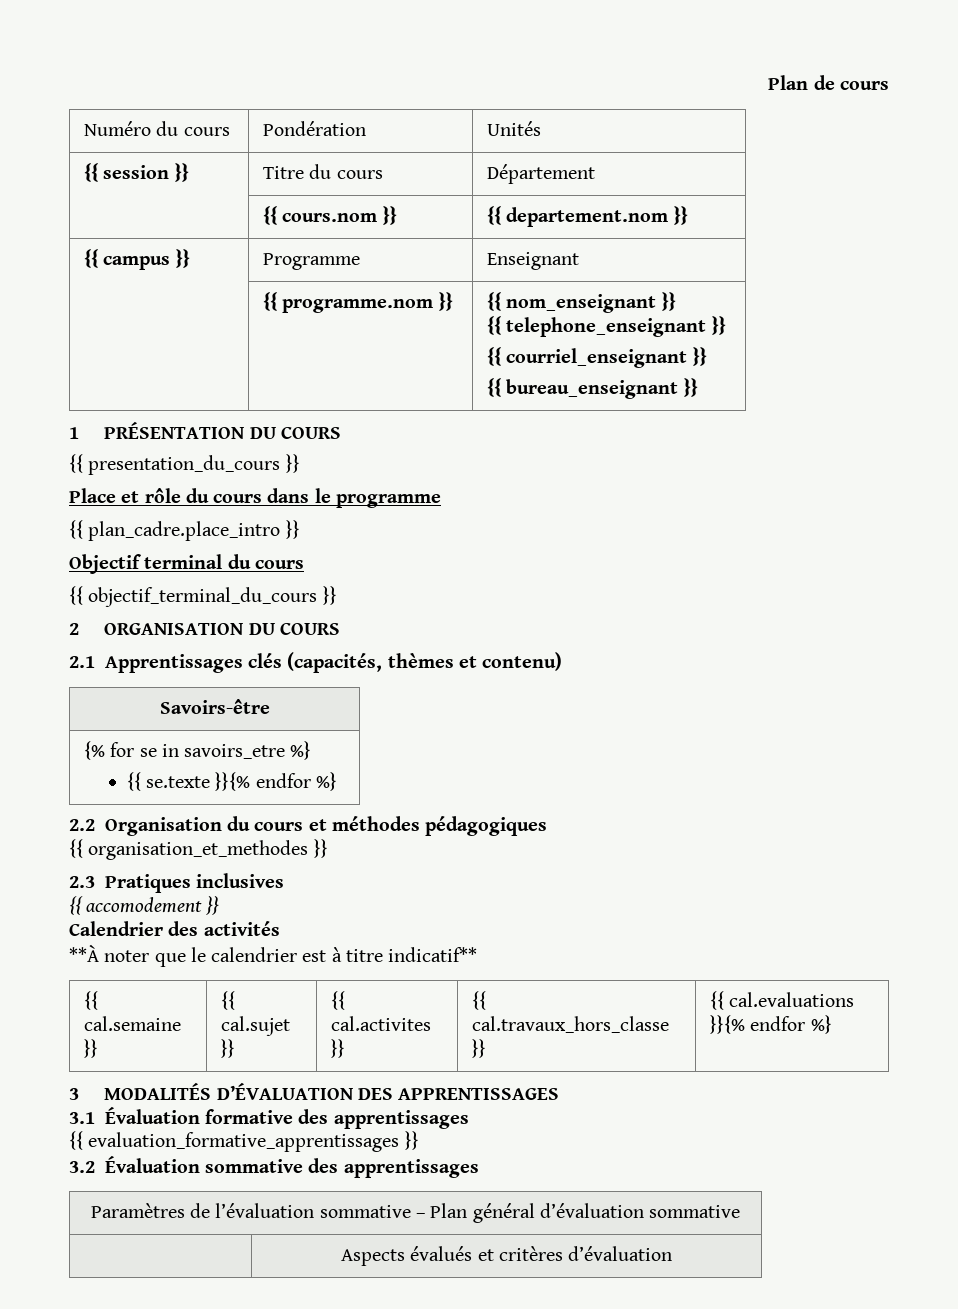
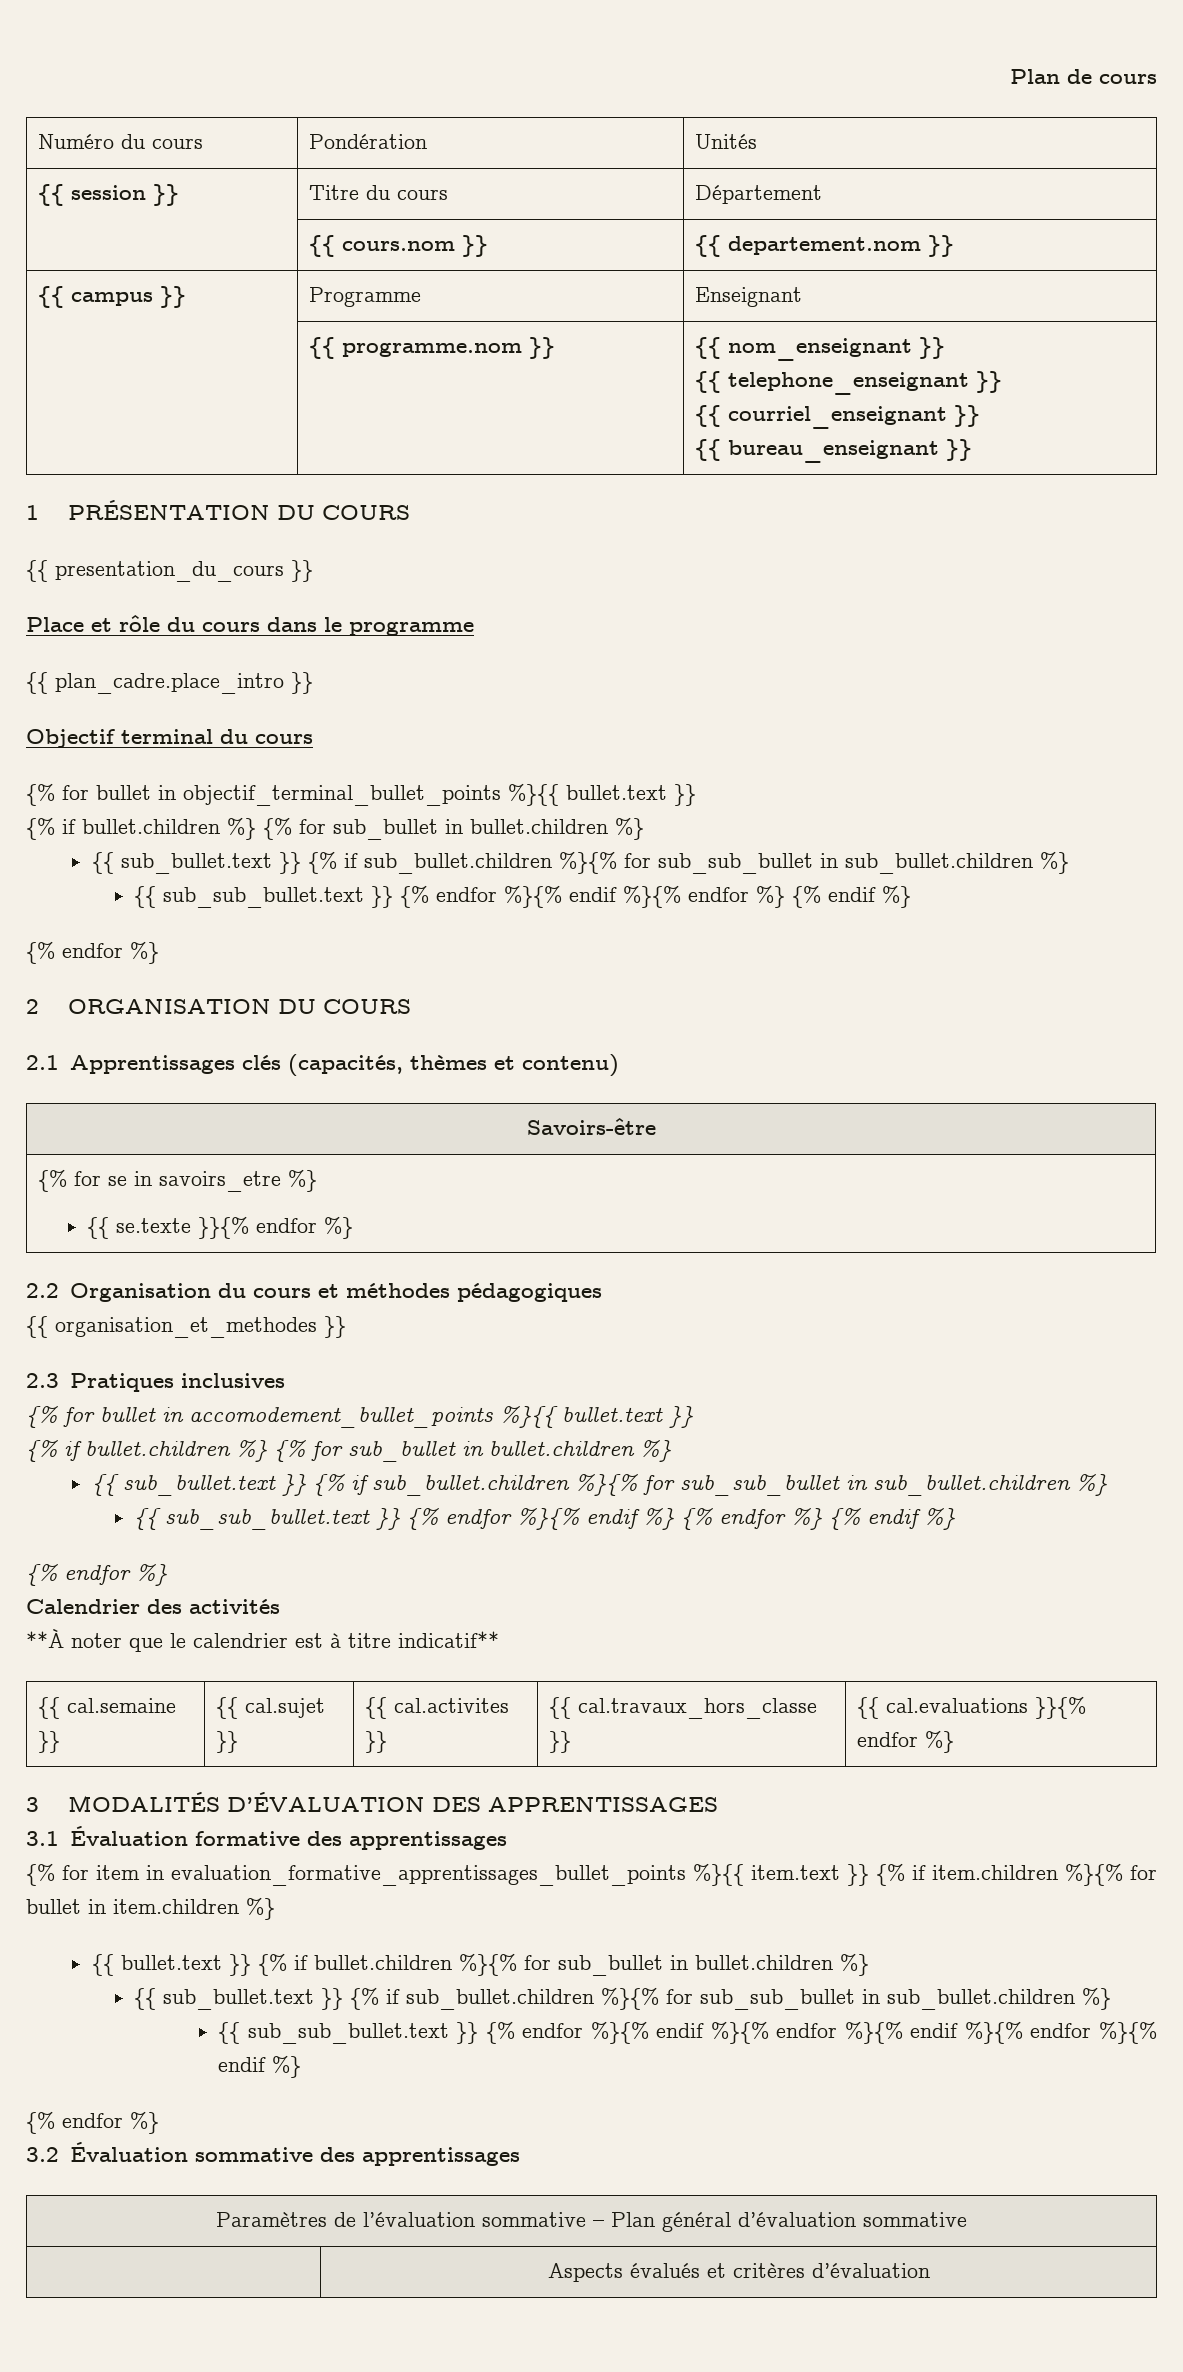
- {{ objectif_terminal_du_cours }}
+ {% for bullet in objectif_terminal_bullet_points %}{{ bullet.text }}
+ {% if bullet.children %} {% for sub_bullet in bullet.children %}
+ {{ sub_bullet.text }} {% if sub_bullet.children %}{% for sub_sub_bullet in sub_bullet.children %}
+ {{ sub_sub_bullet.text }} {% endfor %}{% endif %}{% endfor %} {% endif %}
+ {% endfor %}
- {{ accomodement }}
+ {% for bullet in accomodement_bullet_points %}{{ bullet.text }}
+ {% if bullet.children %} {% for sub_bullet in bullet.children %}
+ {{ sub_bullet.text }} {% if sub_bullet.children %}{% for sub_sub_bullet in sub_bullet.children %}
+ {{ sub_sub_bullet.text }} {% endfor %}{% endif %} {% endfor %} {% endif %}
+ {% endfor %}
- {{ evaluation_formative_apprentissages }}
+ {% for item in evaluation_formative_apprentissages_bullet_points %}{{ item.text }} {% if item.children %}{% for bullet in item.children %}
+ {{ bullet.text }} {% if bullet.children %}{% for sub_bullet in bullet.children %}
+ {{ sub_bullet.text }} {% if sub_bullet.children %}{% for sub_sub_bullet in sub_bullet.children %}
+ {{ sub_sub_bullet.text }} {% endfor %}{% endif %}{% endfor %}{% endif %}{% endfor %}{% endif %}
+ {% endfor %}

